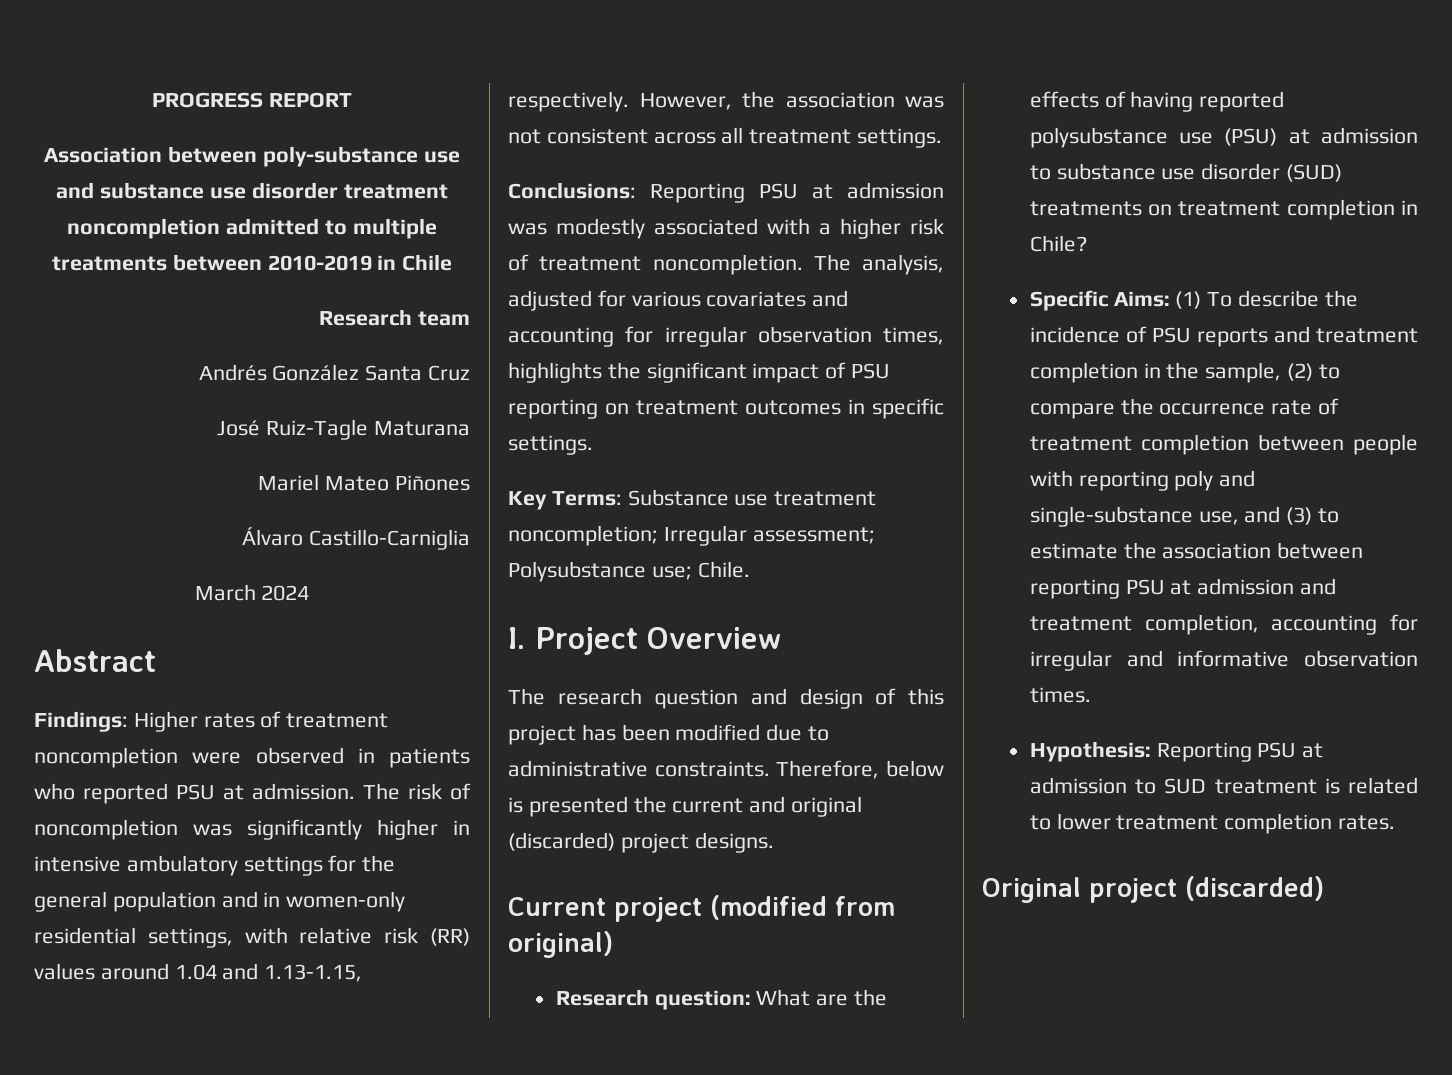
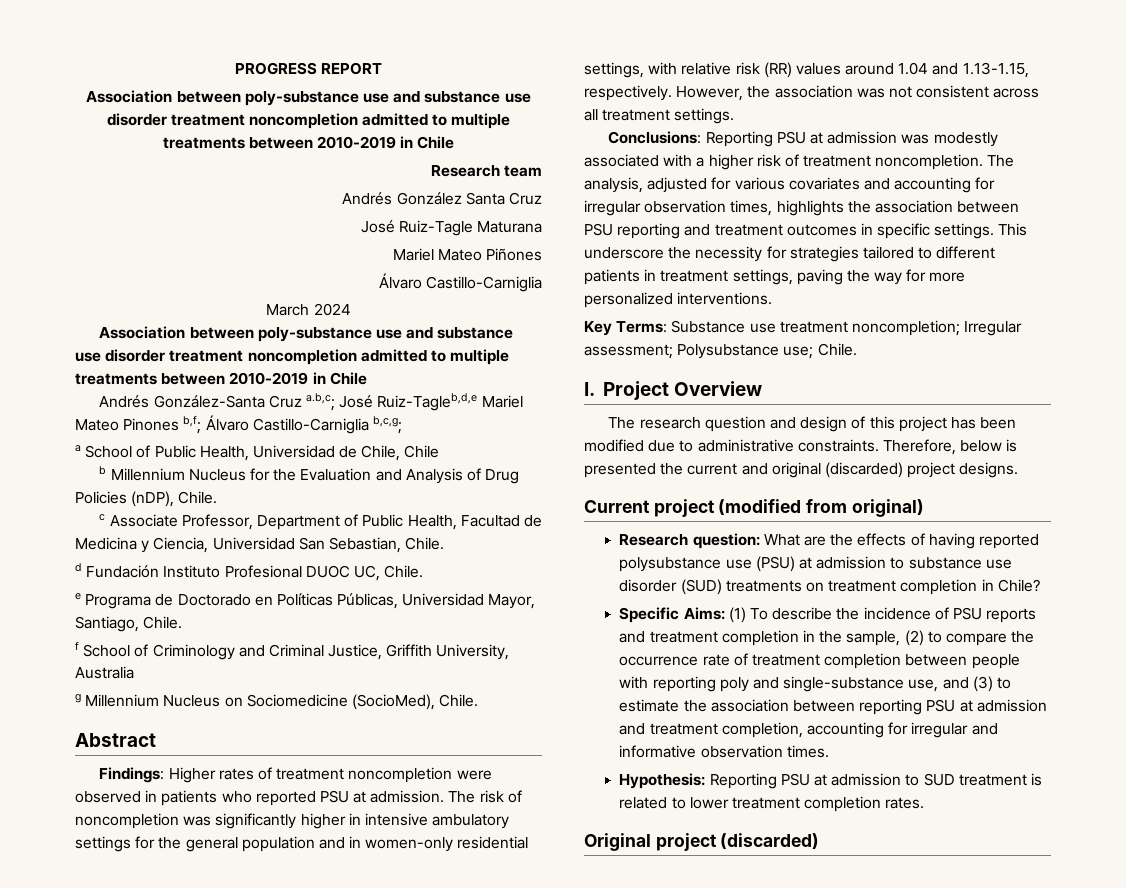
  March 2024
+ Association between poly-substance use and substance use disorder treatment noncompletion admitted to multiple treatments between 2010-2019 in Chile
+ Andrés González-Santa Cruz a.b,c; José Ruiz-Tagleb,d,e Mariel Mateo Pinones b,f; Álvaro Castillo-Carniglia b,c,g;
+ a School of Public Health, Universidad de Chile, Chile
+ b Millennium Nucleus for the Evaluation and Analysis of Drug Policies (nDP), Chile.
+ c Associate Professor, Department of Public Health, Facultad de Medicina y Ciencia, Universidad San Sebastian, Chile.
+ d Fundación Instituto Profesional DUOC UC, Chile.
+ e Programa de Doctorado en Políticas Públicas, Universidad Mayor, Santiago, Chile.
+ f School of Criminology and Criminal Justice, Griffith University, Australia
+ g Millennium Nucleus on Sociomedicine (SocioMed), Chile.
- The analysis, adjusted for various covariates and accounting for irregular observation times, highlights the significant impact of PSU reporting on treatment outcomes in specific settings.
+ The analysis, adjusted for various covariates and accounting for irregular observation times, highlights the association between PSU reporting and treatment outcomes in specific settings. This underscore the necessity for strategies tailored to different patients in treatment settings, paving the way for more personalized interventions.

